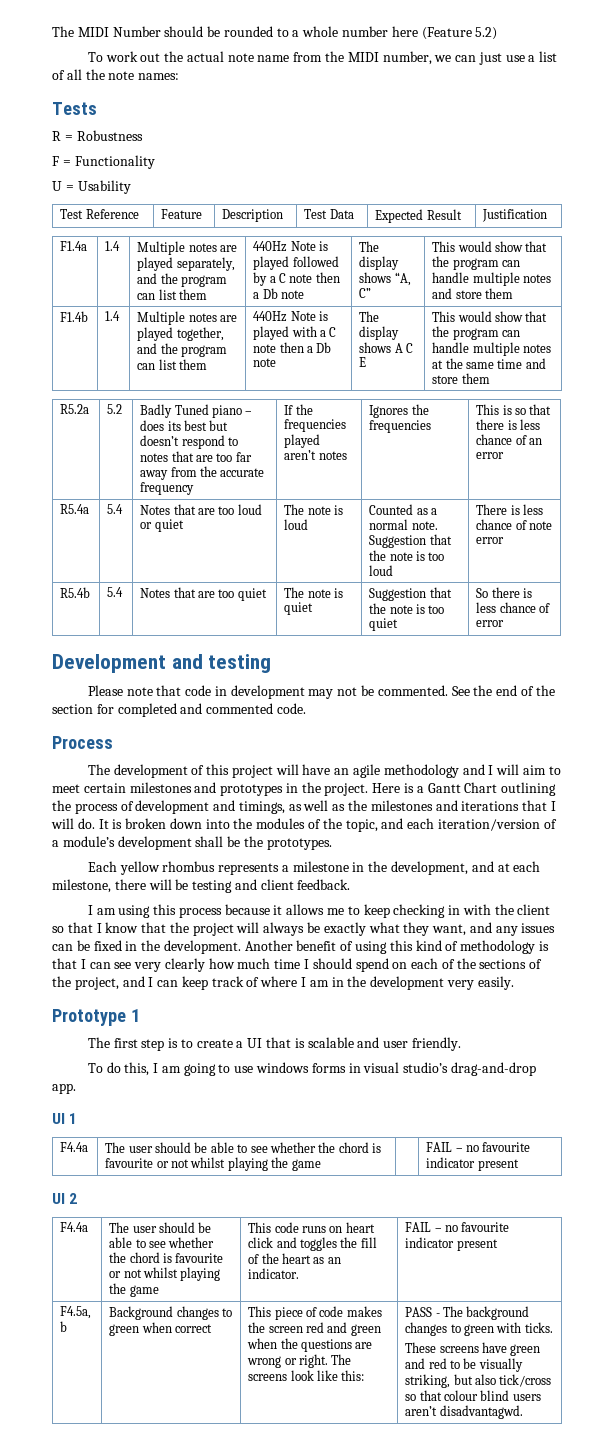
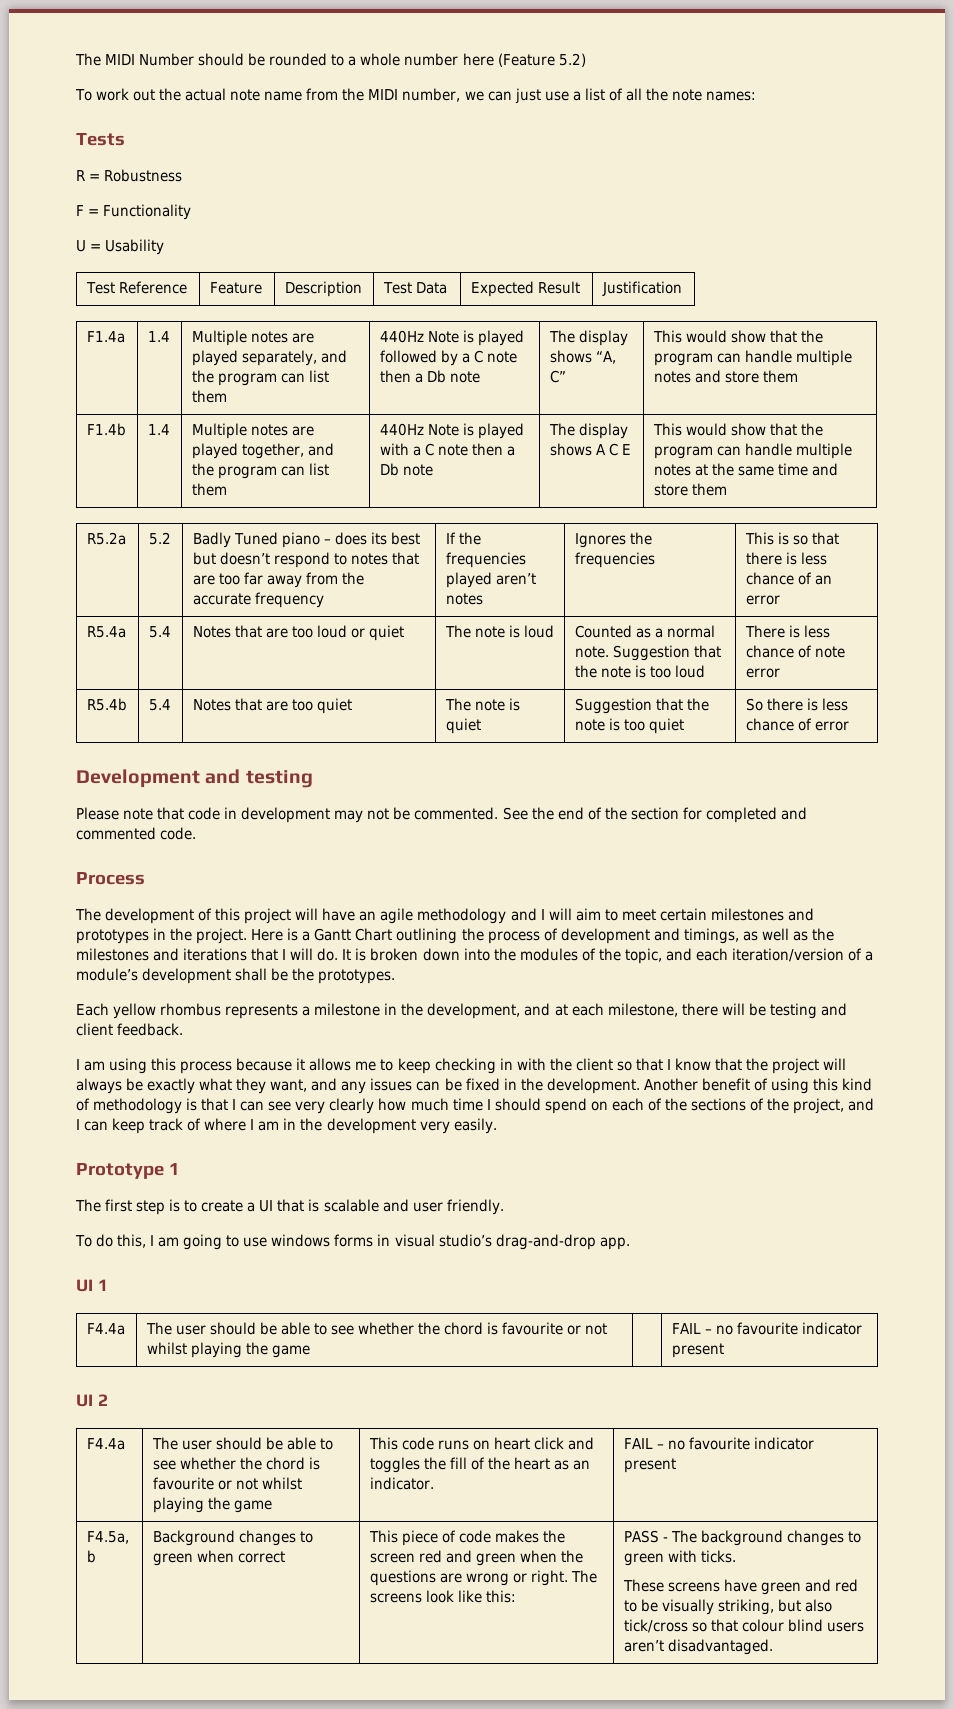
- These screens have green and red to be visually striking, but also tick/cross so that colour blind users aren’t disadvantagwd.
+ These screens have green and red to be visually striking, but also tick/cross so that colour blind users aren’t disadvantaged.

